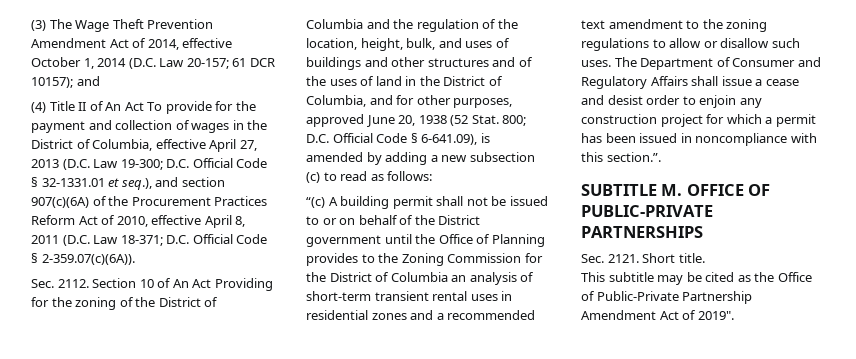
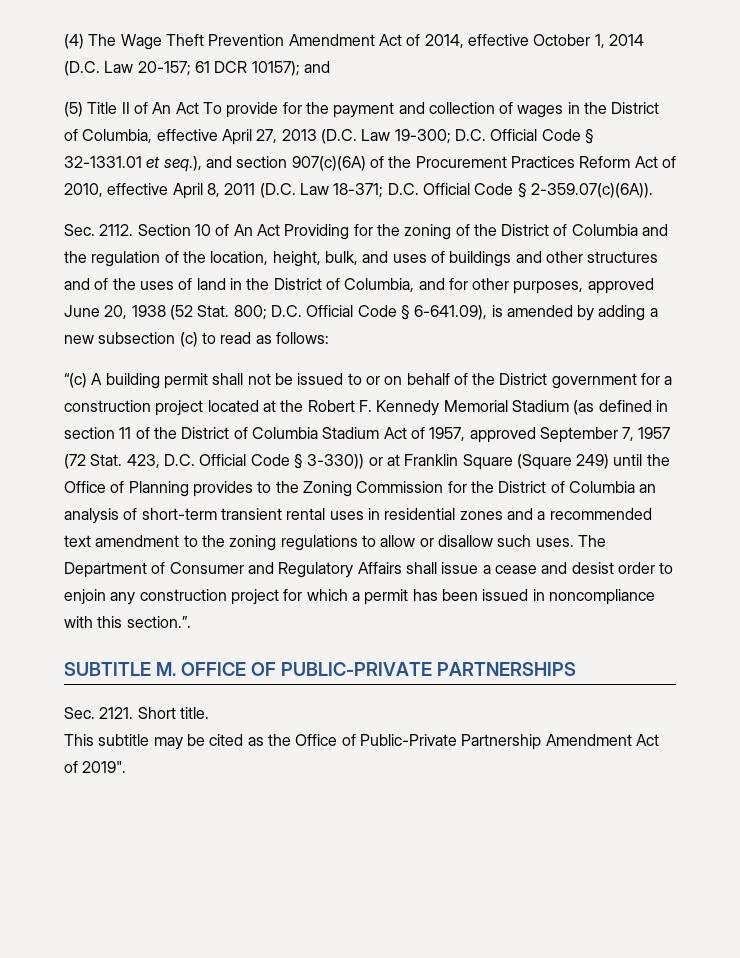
- (3) The Wage Theft Prevention Amendment Act of 2014, effective October 1, 2014 (D.C. Law 20-157; 61 DCR 10157); and
+ (4) The Wage Theft Prevention Amendment Act of 2014, effective October 1, 2014 (D.C. Law 20-157; 61 DCR 10157); and
- (4) Title II of An Act To provide for the payment and collection of wages in the District of Columbia, effective April 27, 2013 (D.C. Law 19-300; D.C. Official Code § 32-1331.01 et seq.), and section 907(c)(6A) of the Procurement Practices Reform Act of 2010, effective April 8, 2011 (D.C. Law 18-371; D.C. Official Code § 2-359.07(c)(6A)).
+ (5) Title II of An Act To provide for the payment and collection of wages in the District of Columbia, effective April 27, 2013 (D.C. Law 19-300; D.C. Official Code § 32-1331.01 et seq.), and section 907(c)(6A) of the Procurement Practices Reform Act of 2010, effective April 8, 2011 (D.C. Law 18-371; D.C. Official Code § 2-359.07(c)(6A)).
- “(c) A building permit shall not be issued to or on behalf of the District government until the Office of Planning provides to the Zoning Commission for the District of Columbia an analysis of short-term transient rental uses in residential zones and a recommended text amendment to the zoning regulations to allow or disallow such uses.
+ “(c) A building permit shall not be issued to or on behalf of the District government for a construction project located at the Robert F. Kennedy Memorial Stadium (as defined in section 11 of the District of Columbia Stadium Act of 1957, approved September 7, 1957 (72 Stat. 423, D.C. Official Code § 3-330)) or at Franklin Square (Square 249) until the Office of Planning provides to the Zoning Commission for the District of Columbia an analysis of short-term transient rental uses in residential zones and a recommended text amendment to the zoning regulations to allow or disallow such uses.

